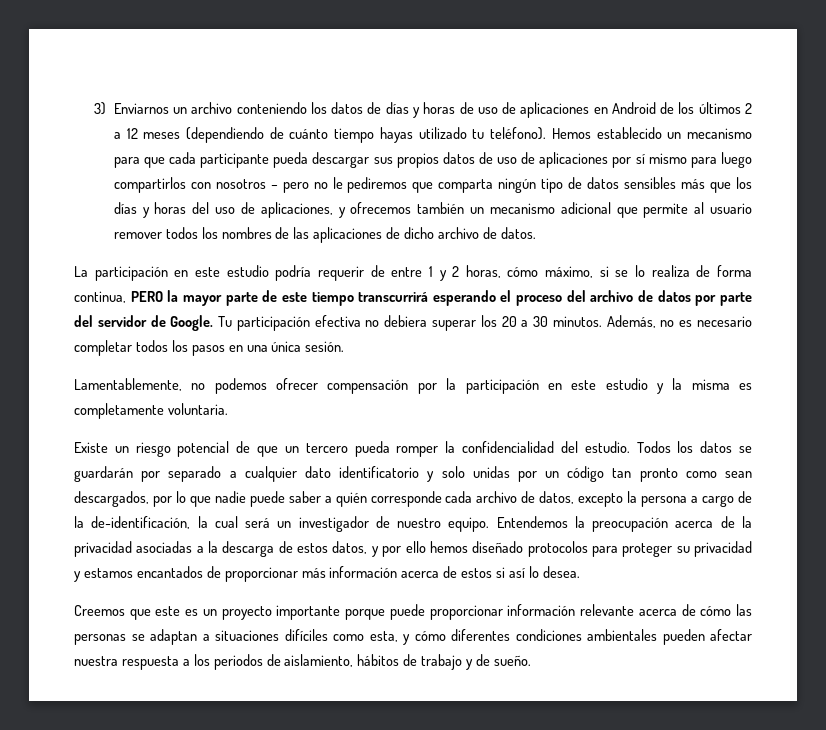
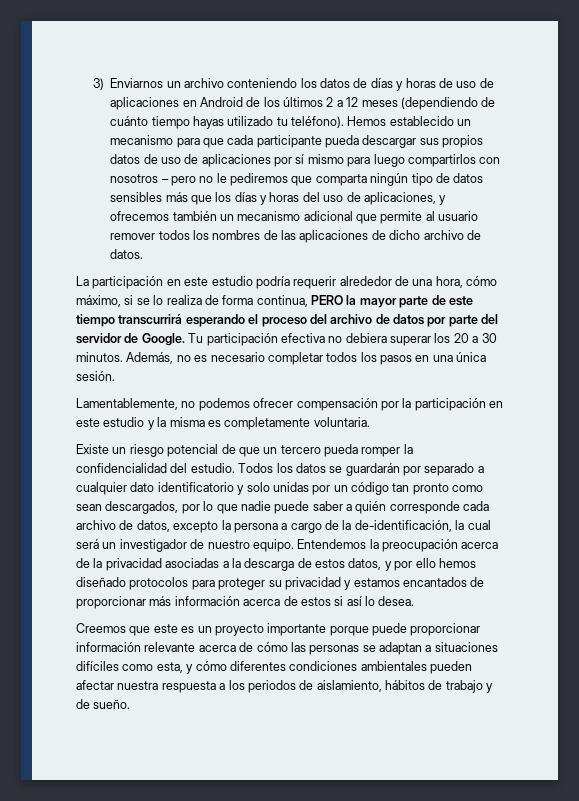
- La participación en este estudio podría requerir de entre 1 y 2 horas, cómo máximo, si se lo realiza de forma continua, PERO la mayor parte de este tiempo transcurrirá esperando el proceso del archivo de datos por parte del servidor de Google.
+ La participación en este estudio podría requerir alrededor de una hora, cómo máximo, si se lo realiza de forma continua, PERO la mayor parte de este tiempo transcurrirá esperando el proceso del archivo de datos por parte del servidor de Google.

